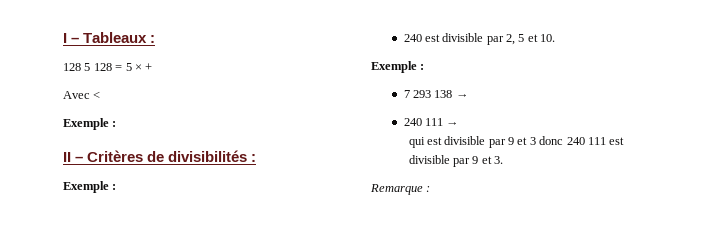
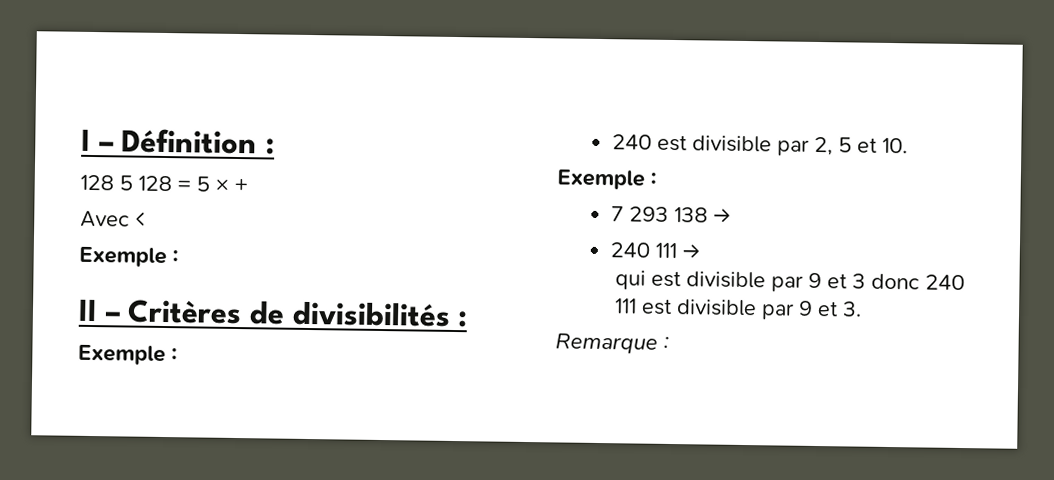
- I – Tableaux :
+ I – Définition :

